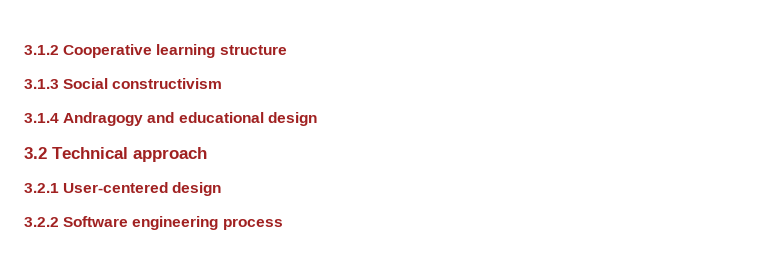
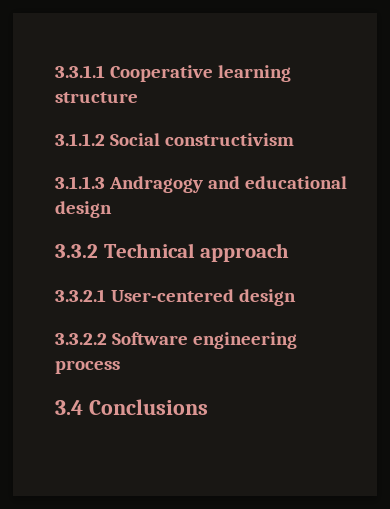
- 3.1.2 Cooperative learning structure
+ 3.3.1.1 Cooperative learning structure
- 3.1.3 Social constructivism
+ 3.1.1.2 Social constructivism
- 3.1.4 Andragogy and educational design
+ 3.1.1.3 Andragogy and educational design
- 3.2 Technical approach
+ 3.3.2 Technical approach
- 3.2.1 User-centered design
+ 3.3.2.1 User-centered design
- 3.2.2 Software engineering process
+ 3.3.2.2 Software engineering process
+ 3.4 Conclusions

